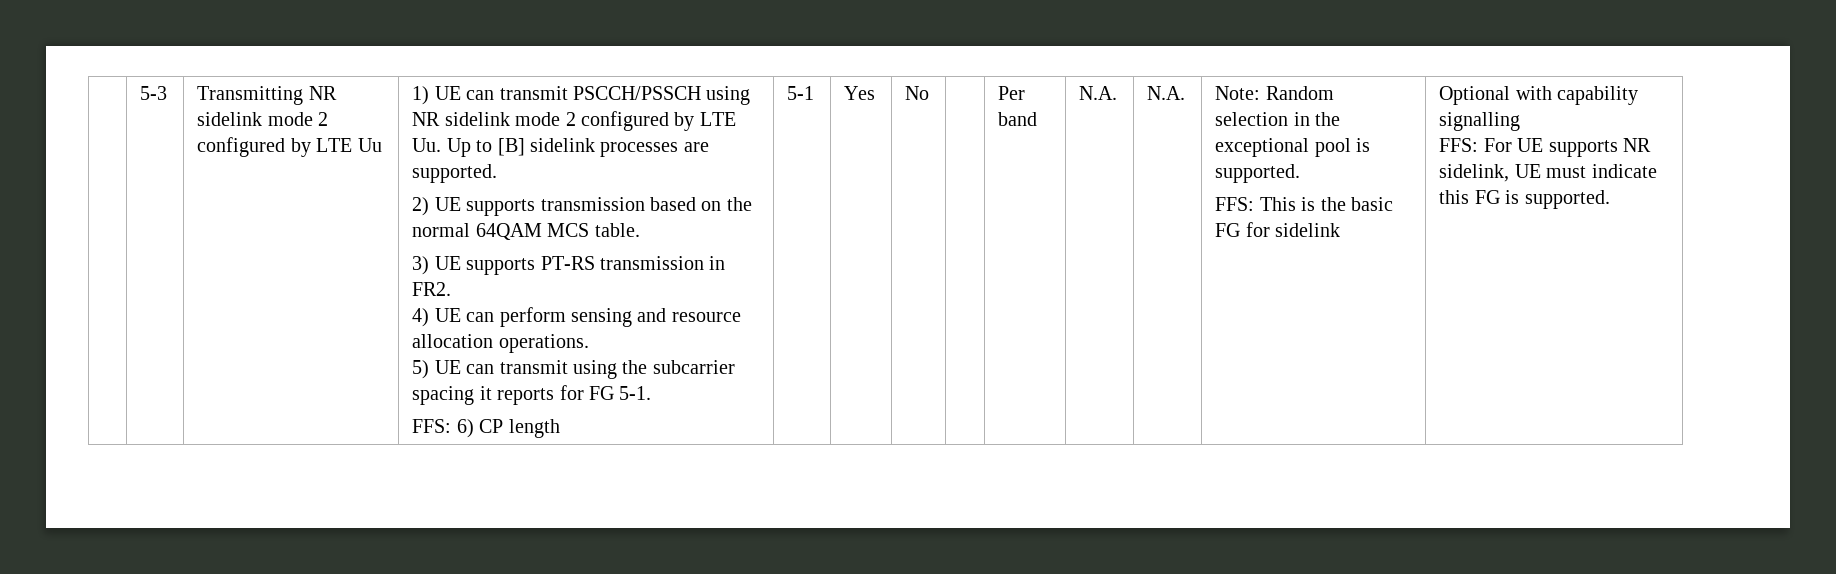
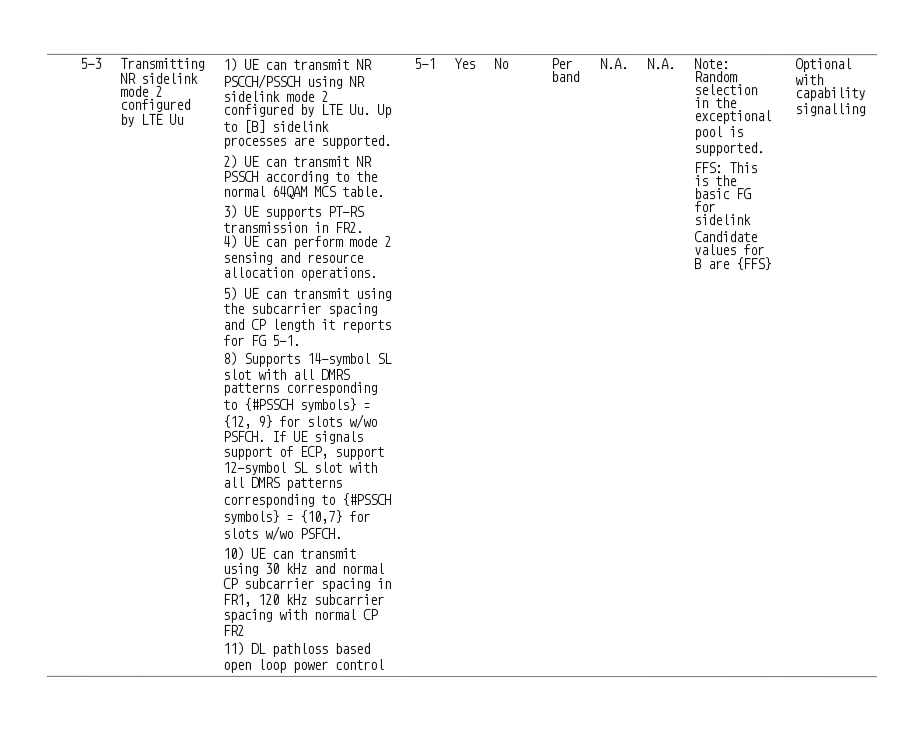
- 1) UE can transmit PSCCH/PSSCH using NR sidelink mode 2 configured by LTE Uu. Up to [B] sidelink processes are supported.
+ 1) UE can transmit NR PSCCH/PSSCH using NR sidelink mode 2 configured by LTE Uu. Up to [B] sidelink processes are supported.
- 2) UE supports transmission based on the normal 64QAM MCS table.
+ 2) UE can transmit NR PSSCH according to the normal 64QAM MCS table.
- 4) UE can perform sensing and resource allocation operations.
+ 4) UE can perform mode 2 sensing and resource allocation operations.
- 5) UE can transmit using the subcarrier spacing it reports for FG 5-1.
+ 5) UE can transmit using the subcarrier spacing and CP length it reports for FG 5-1.
- FFS: 6) CP length
+ 8) Supports 14-symbol SL slot with all DMRS patterns corresponding to {#PSSCH symbols} = {12, 9} for slots w/wo PSFCH. If UE signals support of ECP, support 12-symbol SL slot with all DMRS patterns corresponding to {#PSSCH symbols} = {10,7} for slots w/wo PSFCH.
+ 10) UE can transmit using 30 kHz and normal CP subcarrier spacing in FR1, 120 kHz subcarrier spacing with normal CP FR2
+ 11) DL pathloss based open loop power control
- Optional with capability signalling
- FFS: For UE supports NR sidelink, UE must indicate this FG is supported.
+ Candidate values for B are {FFS} | Optional with capability signalling

